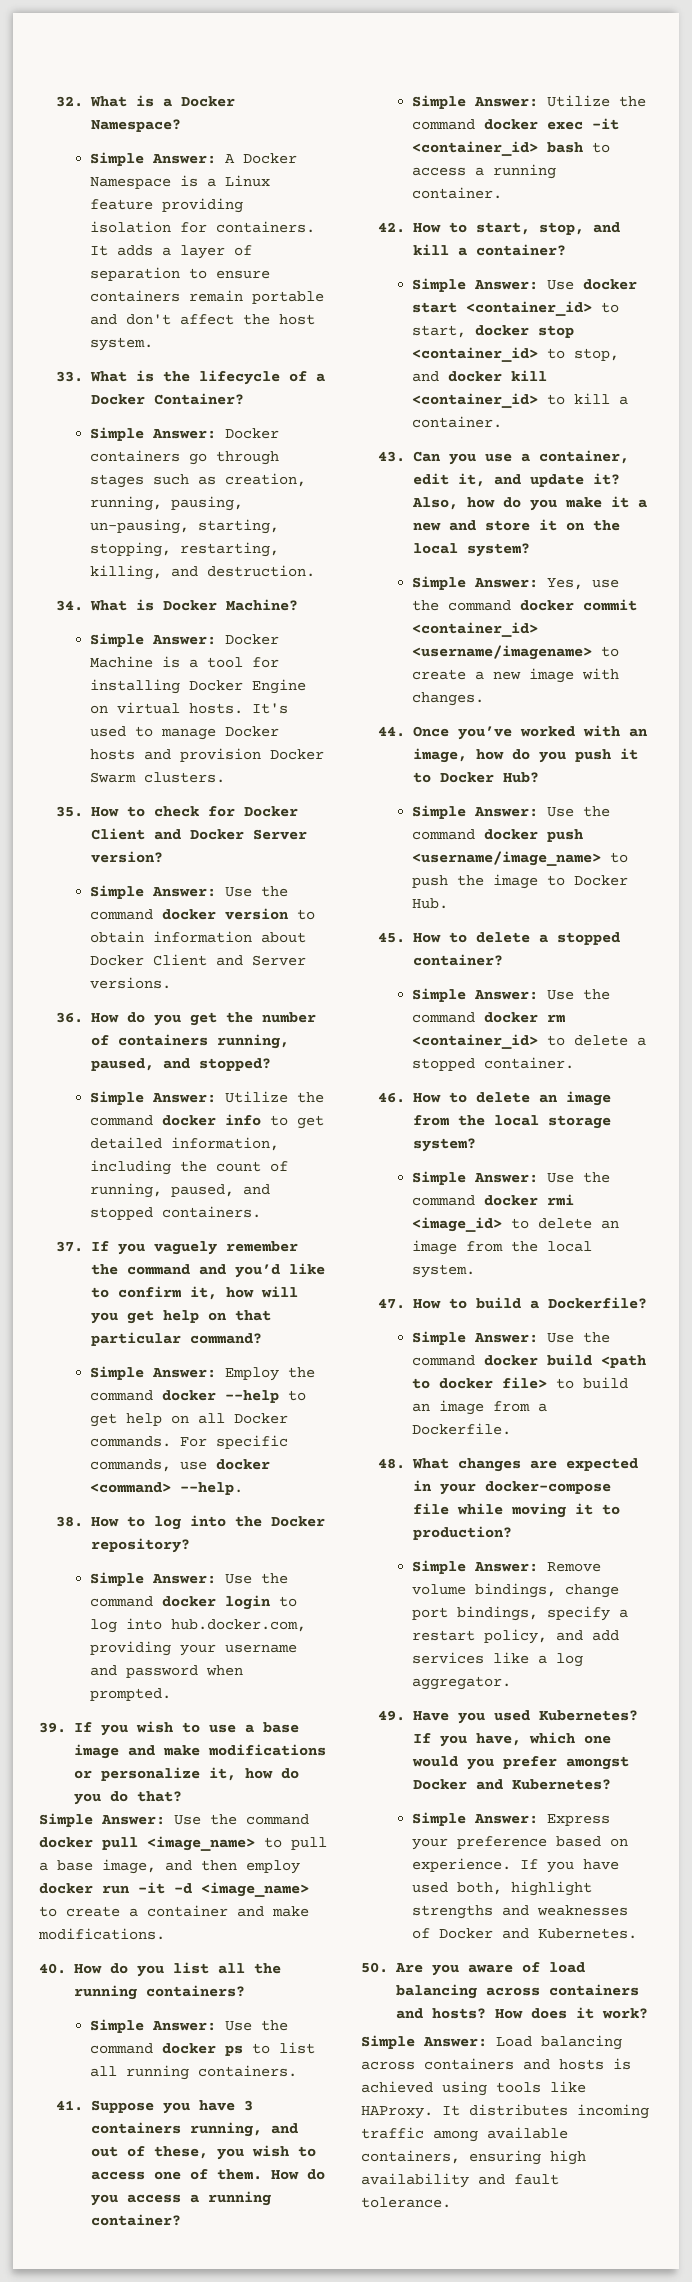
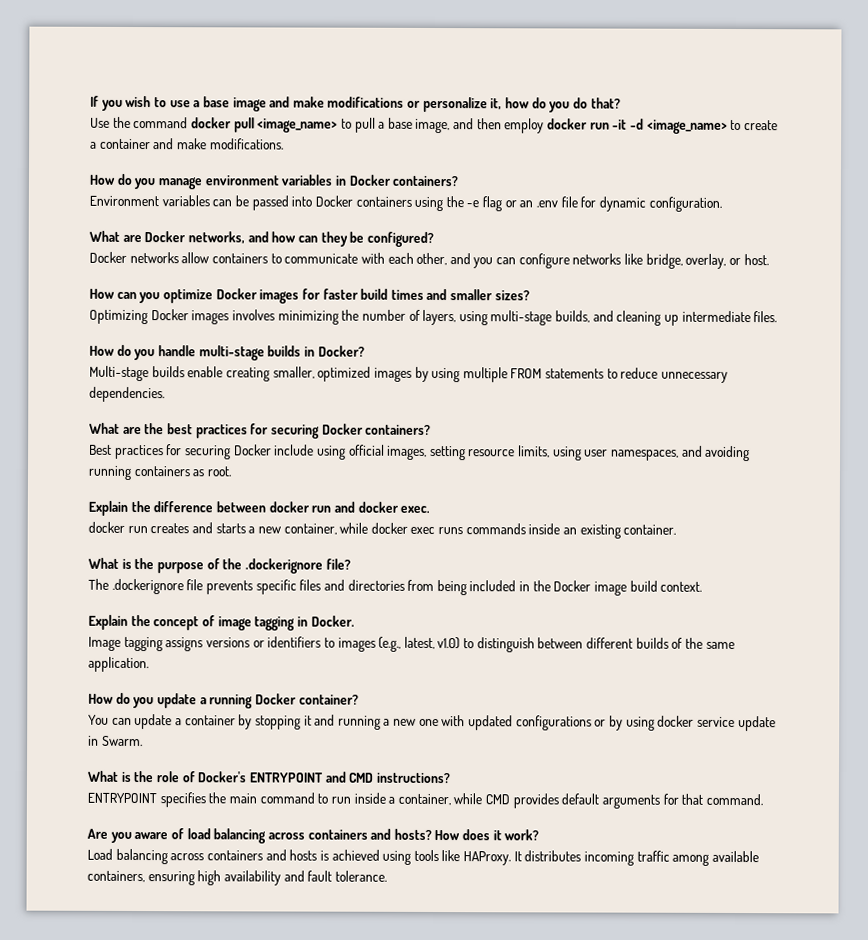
- 32. What is a Docker Namespace?
- Simple Answer: A Docker Namespace is a Linux feature providing isolation for containers. It adds a layer of separation to ensure containers remain portable and don't affect the host system.
- 33. What is the lifecycle of a Docker Container?
- Simple Answer: Docker containers go through stages such as creation, running, pausing, un-pausing, starting, stopping, restarting, killing, and destruction.
- 34. What is Docker Machine?
- Simple Answer: Docker Machine is a tool for installing Docker Engine on virtual hosts. It's used to manage Docker hosts and provision Docker Swarm clusters.
- 35. How to check for Docker Client and Docker Server version?
- Simple Answer: Use the command docker version to obtain information about Docker Client and Server versions.
- 36. How do you get the number of containers running, paused, and stopped?
- Simple Answer: Utilize the command docker info to get detailed information, including the count of running, paused, and stopped containers.
- 37. If you vaguely remember the command and you’d like to confirm it, how will you get help on that particular command?
- Simple Answer: Employ the command docker --help to get help on all Docker commands. For specific commands, use docker <command> --help.
- 38. How to log into the Docker repository?
- Simple Answer: Use the command docker login to log into hub.docker.com, providing your username and password when prompted.
- 39. If you wish to use a base image and make modifications or personalize it, how do you do that?
+ If you wish to use a base image and make modifications or personalize it, how do you do that?
- Simple Answer: Use the command docker pull <image_name> to pull a base image, and then employ docker run -it -d <image_name> to create a container and make modifications.
+ Use the command docker pull <image_name> to pull a base image, and then employ docker run -it -d <image_name> to create a container and make modifications.
- 40. How do you list all the running containers?
- Simple Answer: Use the command docker ps to list all running containers.
- 41. Suppose you have 3 containers running, and out of these, you wish to access one of them. How do you access a running container?
- Simple Answer: Utilize the command docker exec -it <container_id> bash to access a running container.
- 42. How to start, stop, and kill a container?
- Simple Answer: Use docker start <container_id> to start, docker stop <container_id> to stop, and docker kill <container_id> to kill a container.
- 43. Can you use a container, edit it, and update it? Also, how do you make it a new and store it on the local system?
- Simple Answer: Yes, use the command docker commit <container_id> <username/imagename> to create a new image with changes.
- 44. Once you’ve worked with an image, how do you push it to Docker Hub?
- Simple Answer: Use the command docker push <username/image_name> to push the image to Docker Hub.
- 45. How to delete a stopped container?
- Simple Answer: Use the command docker rm <container_id> to delete a stopped container.
- 46. How to delete an image from the local storage system?
- Simple Answer: Use the command docker rmi <image_id> to delete an image from the local system.
- 47. How to build a Dockerfile?
- Simple Answer: Use the command docker build <path to docker file> to build an image from a Dockerfile.
- 48. What changes are expected in your docker-compose file while moving it to production?
- Simple Answer: Remove volume bindings, change port bindings, specify a restart policy, and add services like a log aggregator.
- 49. Have you used Kubernetes? If you have, which one would you prefer amongst Docker and Kubernetes?
- Simple Answer: Express your preference based on experience. If you have used both, highlight strengths and weaknesses of Docker and Kubernetes.
- 50. Are you aware of load balancing across containers and hosts?
+ How do you manage environment variables in Docker containers?
+ Environment variables can be passed into Docker containers using the -e flag or an .env file for dynamic configuration.
+ What are Docker networks, and how can they be configured?
+ Docker networks allow containers to communicate with each other, and you can configure networks like bridge, overlay, or host.
+ How can you optimize Docker images for faster build times and smaller sizes?
+ Optimizing Docker images involves minimizing the number of layers, using multi-stage builds, and cleaning up intermediate files.
+ How do you handle multi-stage builds in Docker?
+ Multi-stage builds enable creating smaller, optimized images by using multiple FROM statements to reduce unnecessary dependencies.
+ What are the best practices for securing Docker containers?
+ Best practices for securing Docker include using official images, setting resource limits, using user namespaces, and avoiding running containers as root.
+ Explain the difference between docker run and docker exec.
+ docker run creates and starts a new container, while docker exec runs commands inside an existing container.
+ What is the purpose of the .dockerignore file?
+ The .dockerignore file prevents specific files and directories from being included in the Docker image build context.
+ Explain the concept of image tagging in Docker.
+ Image tagging assigns versions or identifiers to images (e.g., latest, v1.0) to distinguish between different builds of the same application.
+ How do you update a running Docker container?
+ You can update a container by stopping it and running a new one with updated configurations or by using docker service update in Swarm.
+ What is the role of Docker's ENTRYPOINT and CMD instructions?
+ ENTRYPOINT specifies the main command to run inside a container, while CMD provides default arguments for that command.
+ Are you aware of load balancing across containers and hosts?
- Simple Answer: Load balancing across containers and hosts is achieved using tools like HAProxy.
+ Load balancing across containers and hosts is achieved using tools like HAProxy.

